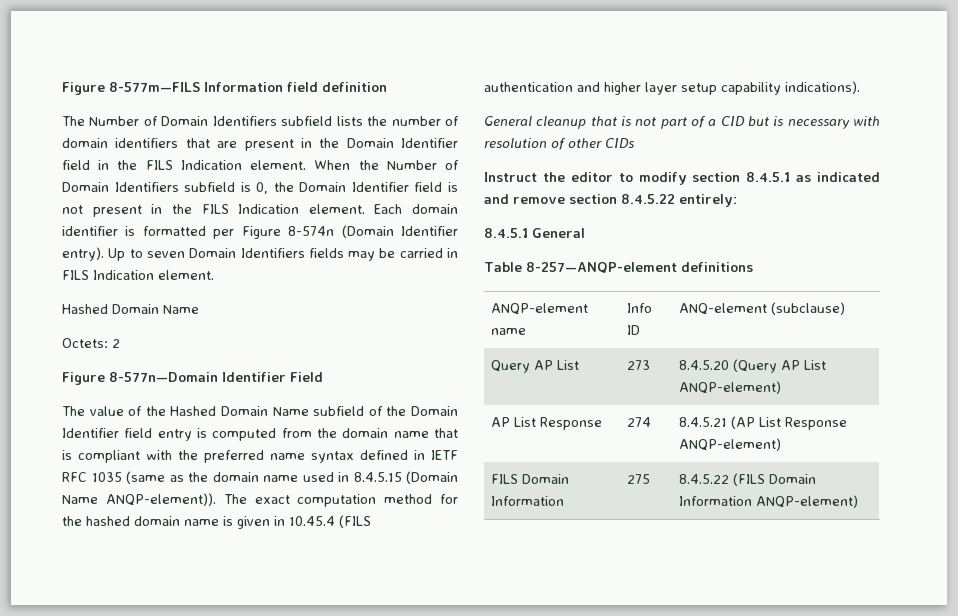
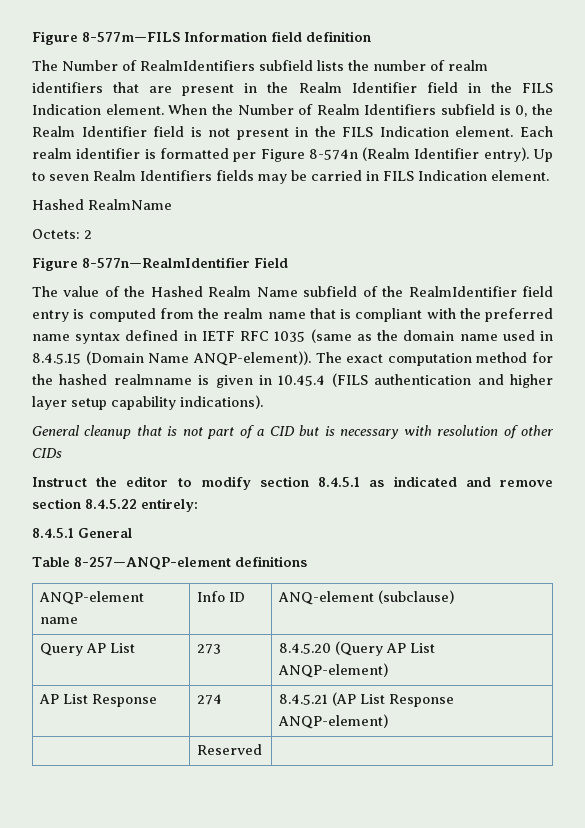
- The Number of Domain Identifiers subfield lists the number of domain identifiers that are present in the Domain Identifier field in the FILS Indication element.
+ The Number of RealmIdentifiers subfield lists the number of realm identifiers that are present in the Realm Identifier field in the FILS Indication element.
- When the Number of Domain Identifiers subfield is 0, the Domain Identifier field is not present in the FILS Indication element.
+ When the Number of Realm Identifiers subfield is 0, the Realm Identifier field is not present in the FILS Indication element.
- Each domain identifier is formatted per Figure 8-574n (Domain Identifier entry).
+ Each realm identifier is formatted per Figure 8-574n (Realm Identifier entry).
- Up to seven Domain Identifiers fields may be carried in FILS Indication element.
- Hashed Domain Name
+ Up to seven Realm Identifiers fields may be carried in FILS Indication element.
+ Hashed RealmName
- Figure 8-577n—Domain Identifier Field
+ Figure 8-577n—RealmIdentifier Field
- The value of the Hashed Domain Name subfield of the Domain Identifier field entry is computed from the domain name that is compliant with the preferred name syntax defined in IETF RFC 1035 (same as the domain name used in 8.4.5.15 (Domain Name ANQP-element)).
+ The value of the Hashed Realm Name subfield of the RealmIdentifier field entry is computed from the realm name that is compliant with the preferred name syntax defined in IETF RFC 1035 (same as the domain name used in 8.4.5.15 (Domain Name ANQP-element)).
- The exact computation method for the hashed domain name is given in 10.45.4 (FILS authentication and higher layer setup capability indications).
+ The exact computation method for the hashed realmname is given in 10.45.4 (FILS authentication and higher layer setup capability indications).
- FILS Domain Information | 275 | 8.4.5.22 (FILS Domain Information ANQP-element)
+ | Reserved |

